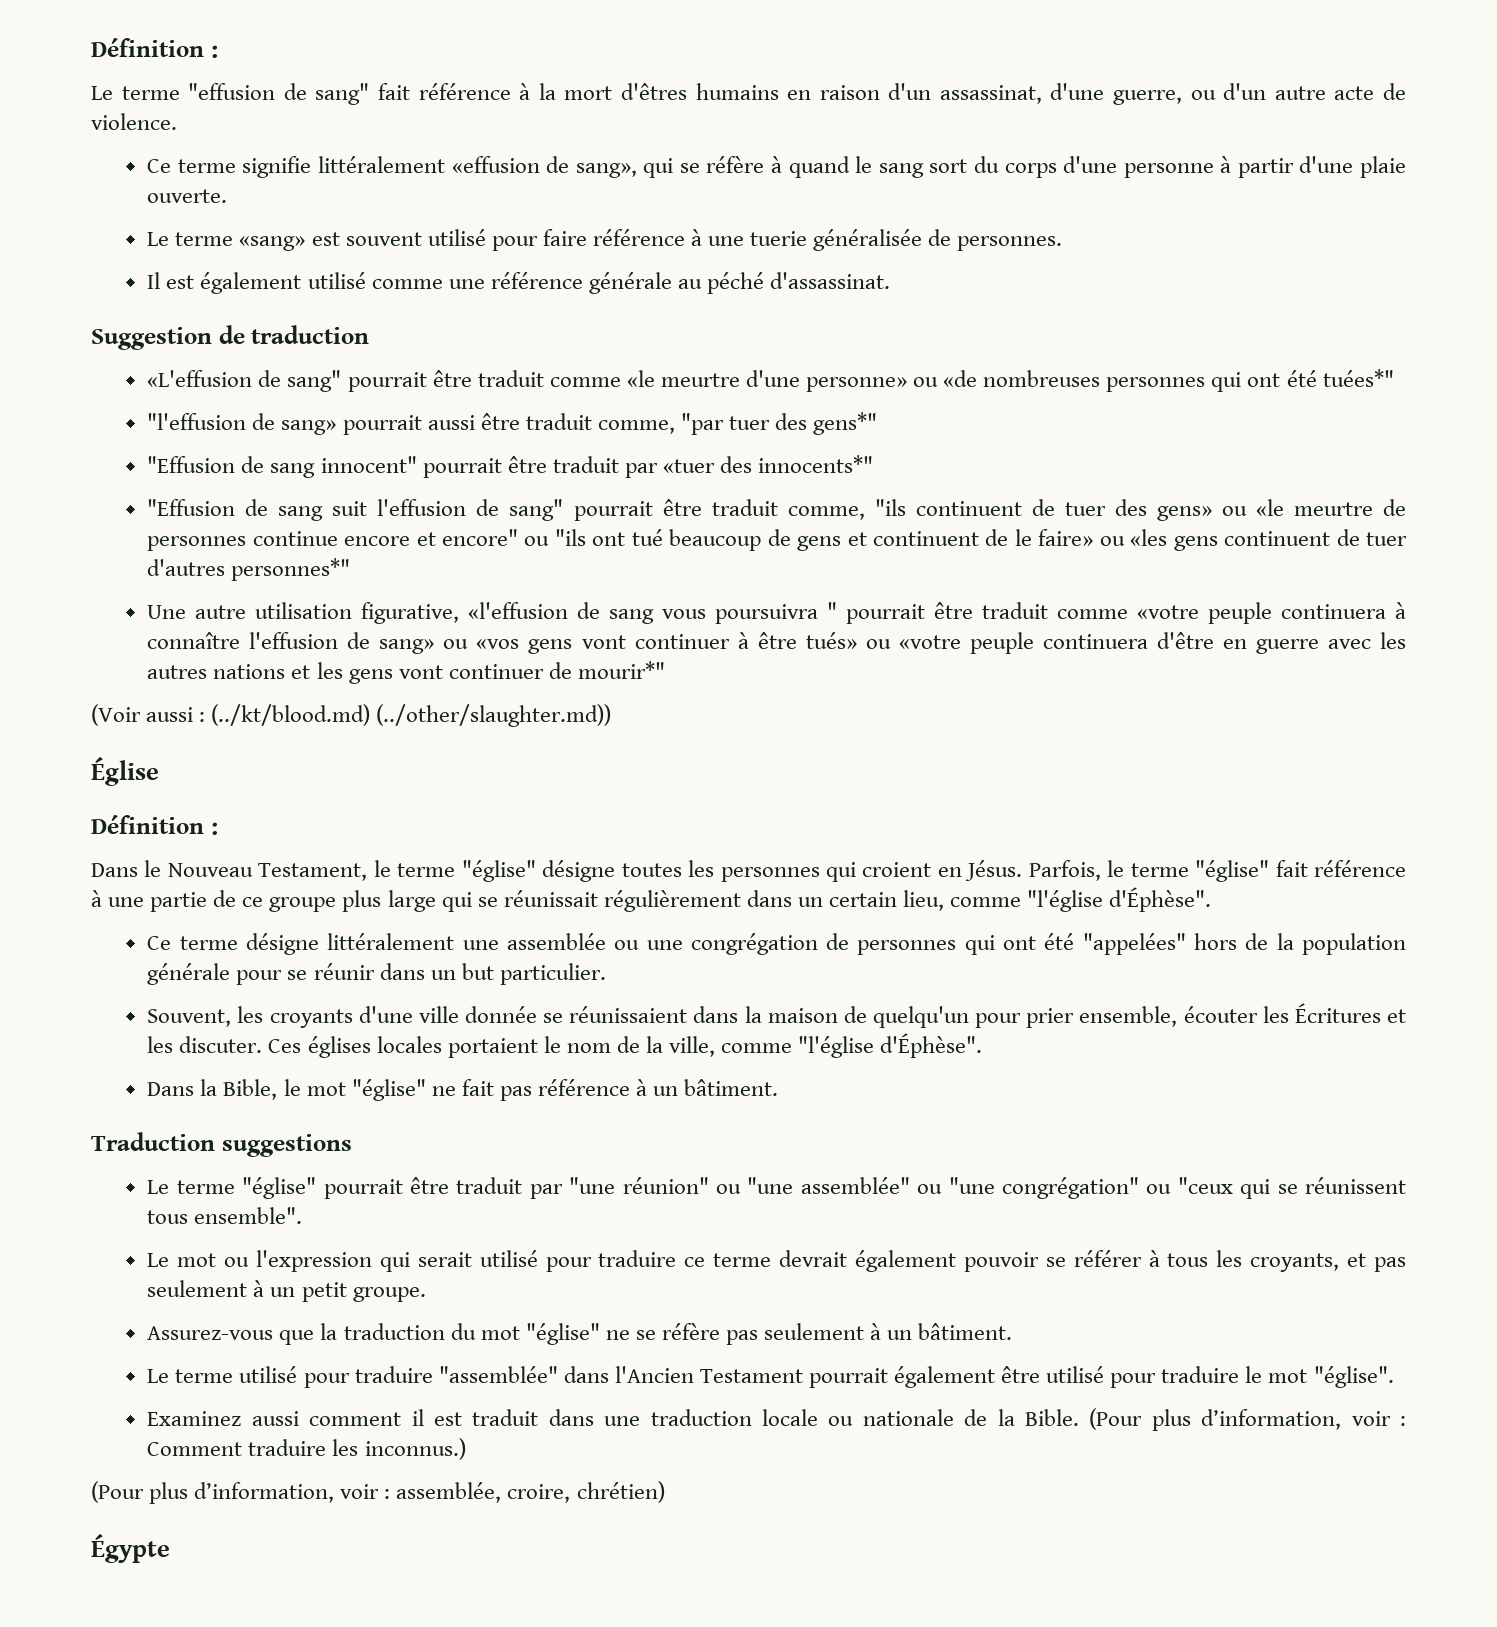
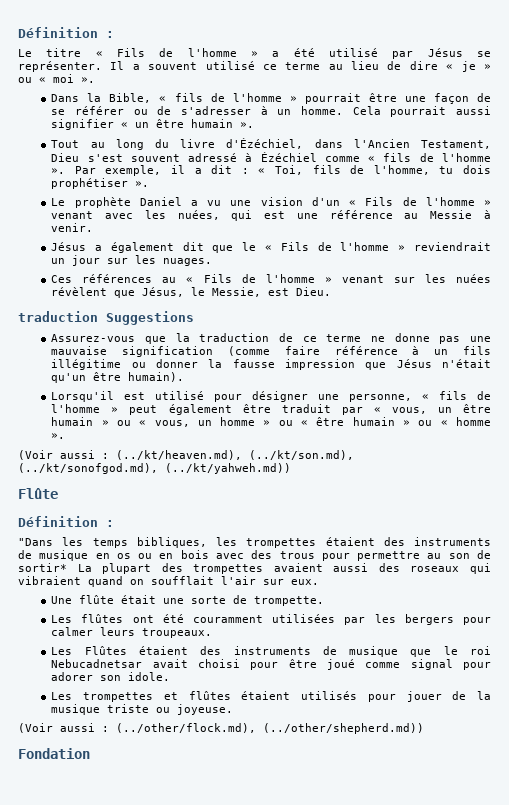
- Le terme "effusion de sang" fait référence à la mort d'êtres humains en raison d'un assassinat, d'une guerre, ou d'un autre acte de violence.
- Ce terme signifie littéralement «effusion de sang», qui se réfère à quand le sang sort du corps d'une personne à partir d'une plaie ouverte.
- Le terme «sang» est souvent utilisé pour faire référence à une tuerie généralisée de personnes.
- Il est également utilisé comme une référence générale au péché d'assassinat.
- Suggestion de traduction
- «L'effusion de sang" pourrait être traduit comme «le meurtre d'une personne» ou «de nombreuses personnes qui ont été tuées*"
- "l'effusion de sang» pourrait aussi être traduit comme, "par tuer des gens*"
- "Effusion de sang innocent" pourrait être traduit par «tuer des innocents*"
- "Effusion de sang suit l'effusion de sang" pourrait être traduit comme, "ils continuent de tuer des gens» ou «le meurtre de personnes continue encore et encore" ou "ils ont tué beaucoup de gens et continuent de le faire» ou «les gens continuent de tuer d'autres personnes*"
- Une autre utilisation figurative, «l'effusion de sang vous poursuivra " pourrait être traduit comme «votre peuple continuera à connaître l'effusion de sang» ou «vos gens vont continuer à être tués» ou «votre peuple continuera d'être en guerre avec les autres nations et les gens vont continuer de mourir*"
- (Voir aussi : (../kt/blood.md) (../other/slaughter.md))
- Église
+ Le titre « Fils de l'homme » a été utilisé par Jésus se représenter. Il a souvent utilisé ce terme au lieu de dire « je » ou « moi ».
+ Dans la Bible, « fils de l'homme » pourrait être une façon de se référer ou de s'adresser à un homme. Cela pourrait aussi signifier « un être humain ».
+ Tout au long du livre d'Ézéchiel, dans l'Ancien Testament, Dieu s'est souvent adressé à Ézéchiel comme « fils de l'homme ». Par exemple, il a dit : « Toi, fils de l'homme, tu dois prophétiser ».
+ Le prophète Daniel a vu une vision d'un « Fils de l'homme » venant avec les nuées, qui est une référence au Messie à venir.
+ Jésus a également dit que le « Fils de l'homme » reviendrait un jour sur les nuages.
+ Ces références au « Fils de l'homme » venant sur les nuées révèlent que Jésus, le Messie, est Dieu.
+ traduction Suggestions
+ Assurez-vous que la traduction de ce terme ne donne pas une mauvaise signification (comme faire référence à un fils illégitime ou donner la fausse impression que Jésus n'était qu'un être humain).
+ Lorsqu'il est utilisé pour désigner une personne, « fils de l'homme » peut également être traduit par « vous, un être humain » ou « vous, un homme » ou « être humain » ou « homme ».
+ (Voir aussi : (../kt/heaven.md), (../kt/son.md), (../kt/sonofgod.md), (../kt/yahweh.md))
+ Flûte
  Définition :
- Dans le Nouveau Testament, le terme "église" désigne toutes les personnes qui croient en Jésus. Parfois, le terme "église" fait référence à une partie de ce groupe plus large qui se réunissait régulièrement dans un certain lieu, comme "l'église d'Éphèse".
- Ce terme désigne littéralement une assemblée ou une congrégation de personnes qui ont été "appelées" hors de la population générale pour se réunir dans un but particulier.
- Souvent, les croyants d'une ville donnée se réunissaient dans la maison de quelqu'un pour prier ensemble, écouter les Écritures et les discuter. Ces églises locales portaient le nom de la ville, comme "l'église d'Éphèse".
- Dans la Bible, le mot "église" ne fait pas référence à un bâtiment.
- Traduction suggestions
- Le terme "église" pourrait être traduit par "une réunion" ou "une assemblée" ou "une congrégation" ou "ceux qui se réunissent tous ensemble".
- Le mot ou l'expression qui serait utilisé pour traduire ce terme devrait également pouvoir se référer à tous les croyants, et pas seulement à un petit groupe.
- Assurez-vous que la traduction du mot "église" ne se réfère pas seulement à un bâtiment.
- Le terme utilisé pour traduire "assemblée" dans l'Ancien Testament pourrait également être utilisé pour traduire le mot "église".
- Examinez aussi comment il est traduit dans une traduction locale ou nationale de la Bible. (Pour plus d’information, voir : Comment traduire les inconnus.)
- (Pour plus d’information, voir : assemblée, croire, chrétien)
- Égypte
+ "Dans les temps bibliques, les trompettes étaient des instruments de musique en os ou en bois avec des trous pour permettre au son de sortir* La plupart des trompettes avaient aussi des roseaux qui vibraient quand on soufflait l'air sur eux.
+ Une flûte était une sorte de trompette.
+ Les flûtes ont été couramment utilisées par les bergers pour calmer leurs troupeaux.
+ Les Flûtes étaient des instruments de musique que le roi Nebucadnetsar avait choisi pour être joué comme signal pour adorer son idole.
+ Les trompettes et flûtes étaient utilisés pour jouer de la musique triste ou joyeuse.
+ (Voir aussi : (../other/flock.md), (../other/shepherd.md))
+ Fondation

